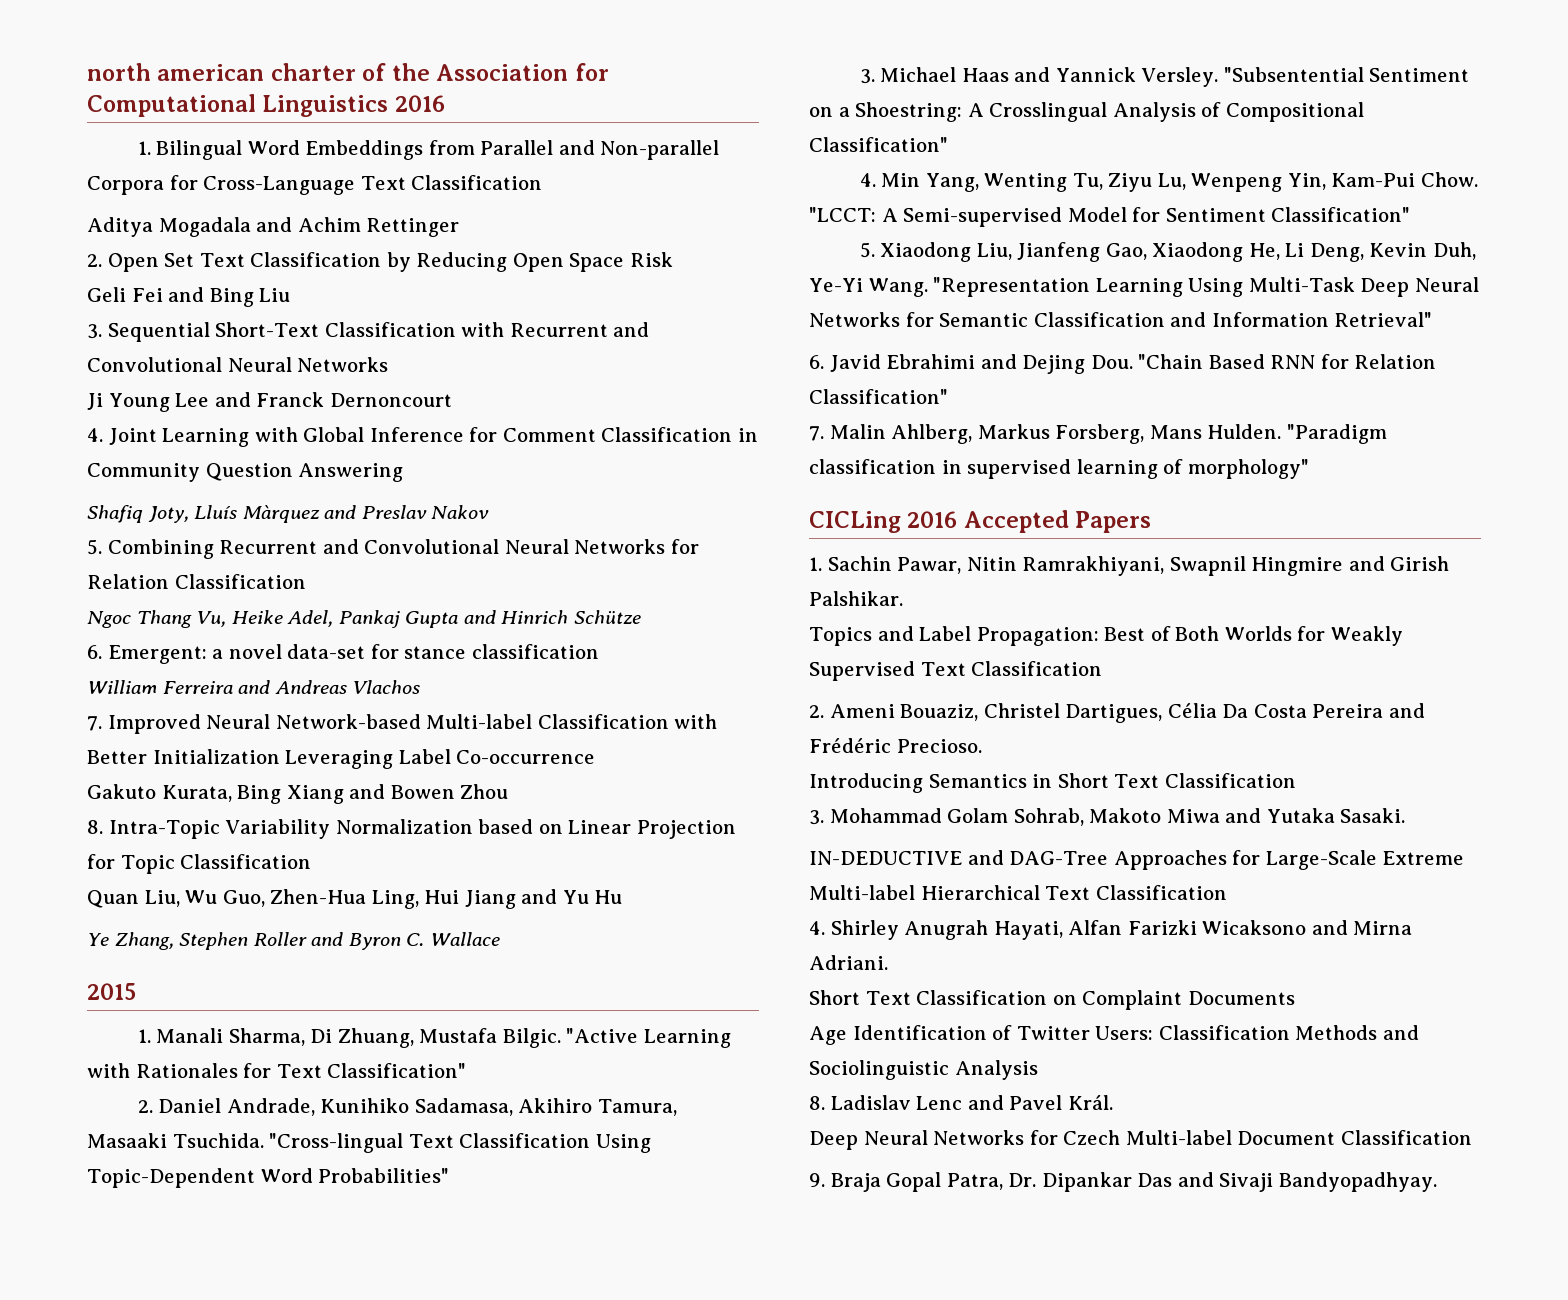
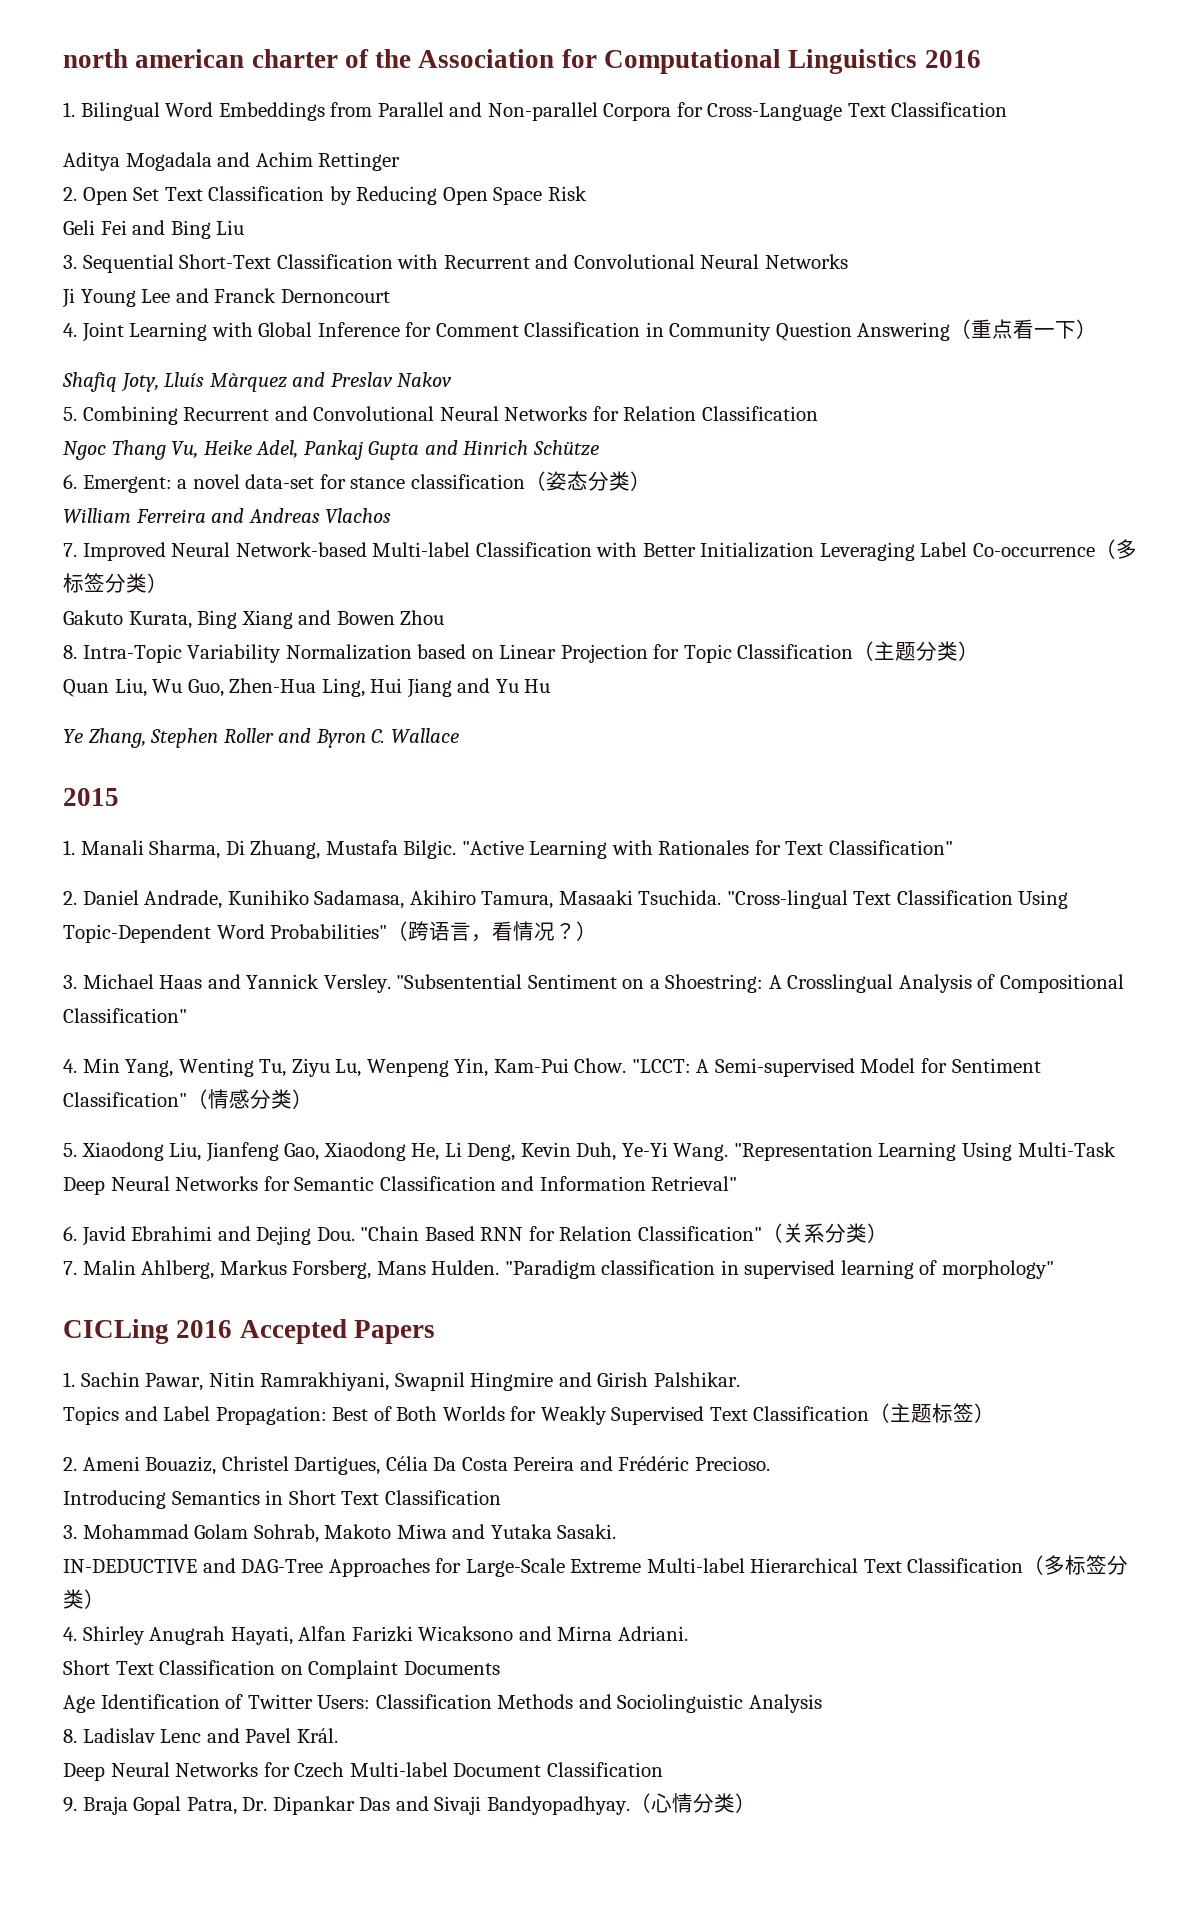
- 4. Joint Learning with Global Inference for Comment Classification in Community Question Answering
+ 4. Joint Learning with Global Inference for Comment Classification in Community Question Answering（重点看一下）
- 6. Emergent: a novel data-set for stance classification
+ 6. Emergent: a novel data-set for stance classification（姿态分类）
- 7. Improved Neural Network-based Multi-label Classification with Better Initialization Leveraging Label Co-occurrence
+ 7. Improved Neural Network-based Multi-label Classification with Better Initialization Leveraging Label Co-occurrence（多标签分类）
- 8. Intra-Topic Variability Normalization based on Linear Projection for Topic Classification
+ 8. Intra-Topic Variability Normalization based on Linear Projection for Topic Classification（主题分类）
- "Cross-lingual Text Classification Using Topic-Dependent Word Probabilities"
+ "Cross-lingual Text Classification Using Topic-Dependent Word Probabilities"（跨语言，看情况？）
- "LCCT: A Semi-supervised Model for Sentiment Classification"
+ "LCCT: A Semi-supervised Model for Sentiment Classification"（情感分类）
- 6. Javid Ebrahimi and Dejing Dou. "Chain Based RNN for Relation Classification"
+ 6. Javid Ebrahimi and Dejing Dou. "Chain Based RNN for Relation Classification"（关系分类）
- Topics and Label Propagation: Best of Both Worlds for Weakly Supervised Text Classification
+ Topics and Label Propagation: Best of Both Worlds for Weakly Supervised Text Classification（主题标签）
- IN-DEDUCTIVE and DAG-Tree Approaches for Large-Scale Extreme Multi-label Hierarchical Text Classification
+ IN-DEDUCTIVE and DAG-Tree Approaches for Large-Scale Extreme Multi-label Hierarchical Text Classification（多标签分类）
+ （心情分类）

